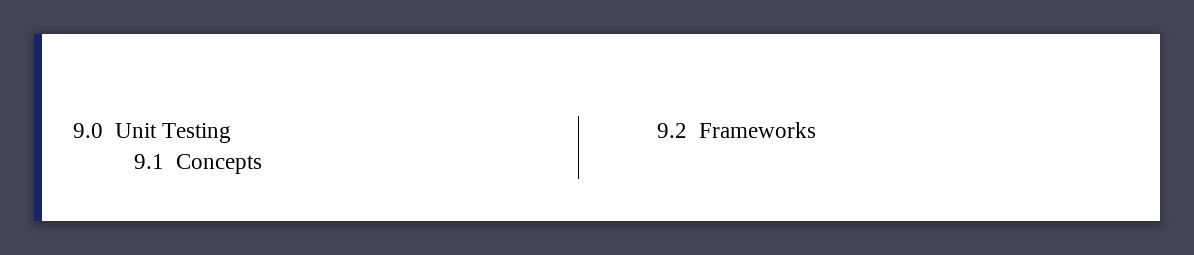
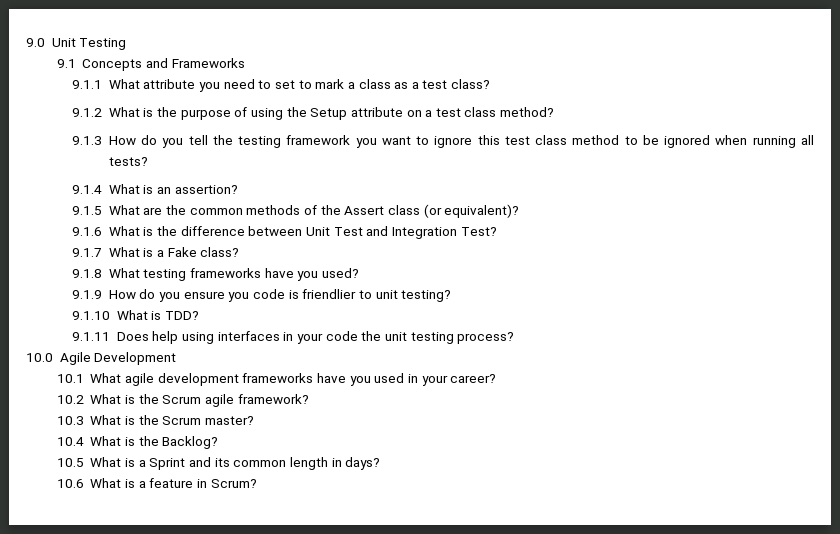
- 9.1 Concepts
- 9.2 Frameworks
+ 9.1 Concepts and Frameworks
+ 9.1.1 What attribute you need to set to mark a class as a test class?
+ 9.1.2 What is the purpose of using the Setup attribute on a test class method?
+ 9.1.3 How do you tell the testing framework you want to ignore this test class method to be ignored when running all tests?
+ 9.1.4 What is an assertion?
+ 9.1.5 What are the common methods of the Assert class (or equivalent)?
+ 9.1.6 What is the difference between Unit Test and Integration Test?
+ 9.1.7 What is a Fake class?
+ 9.1.8 What testing frameworks have you used?
+ 9.1.9 How do you ensure you code is friendlier to unit testing?
+ 9.1.10 What is TDD?
+ 9.1.11 Does help using interfaces in your code the unit testing process?
+ 10.0 Agile Development
+ 10.1 What agile development frameworks have you used in your career?
+ 10.2 What is the Scrum agile framework?
+ 10.3 What is the Scrum master?
+ 10.4 What is the Backlog?
+ 10.5 What is a Sprint and its common length in days?
+ 10.6 What is a feature in Scrum?

